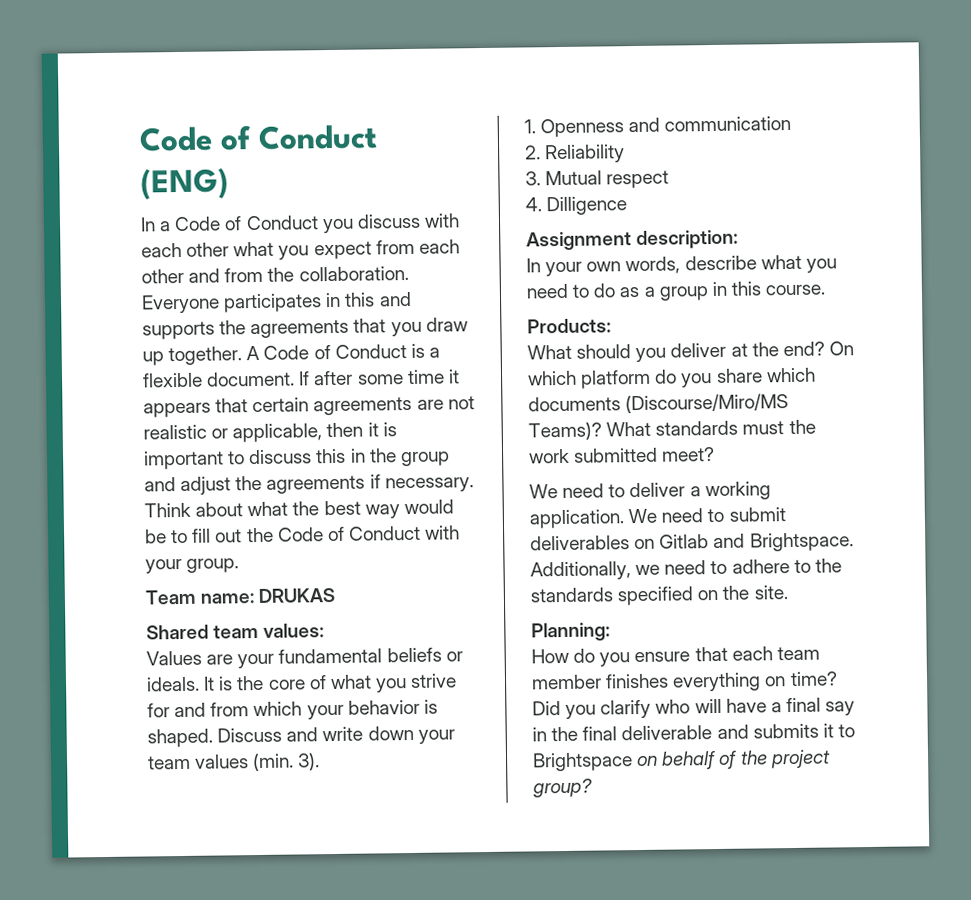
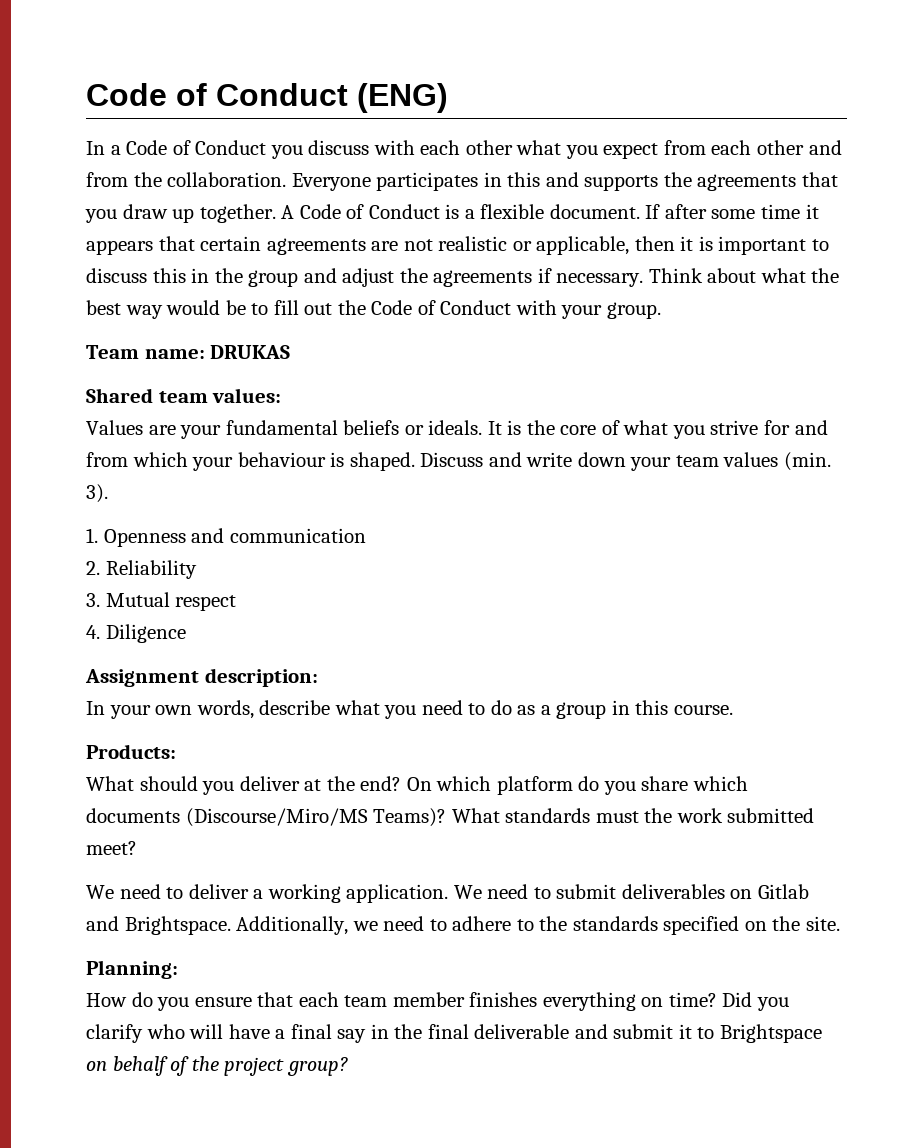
- It is the core of what you strive for and from which your behavior is shaped.
+ It is the core of what you strive for and from which your behaviour is shaped.
- 4. Dilligence
+ 4. Diligence
- Did you clarify who will have a final say in the final deliverable and submits it to Brightspace on behalf of the project group?
+ Did you clarify who will have a final say in the final deliverable and submit it to Brightspace on behalf of the project group?

